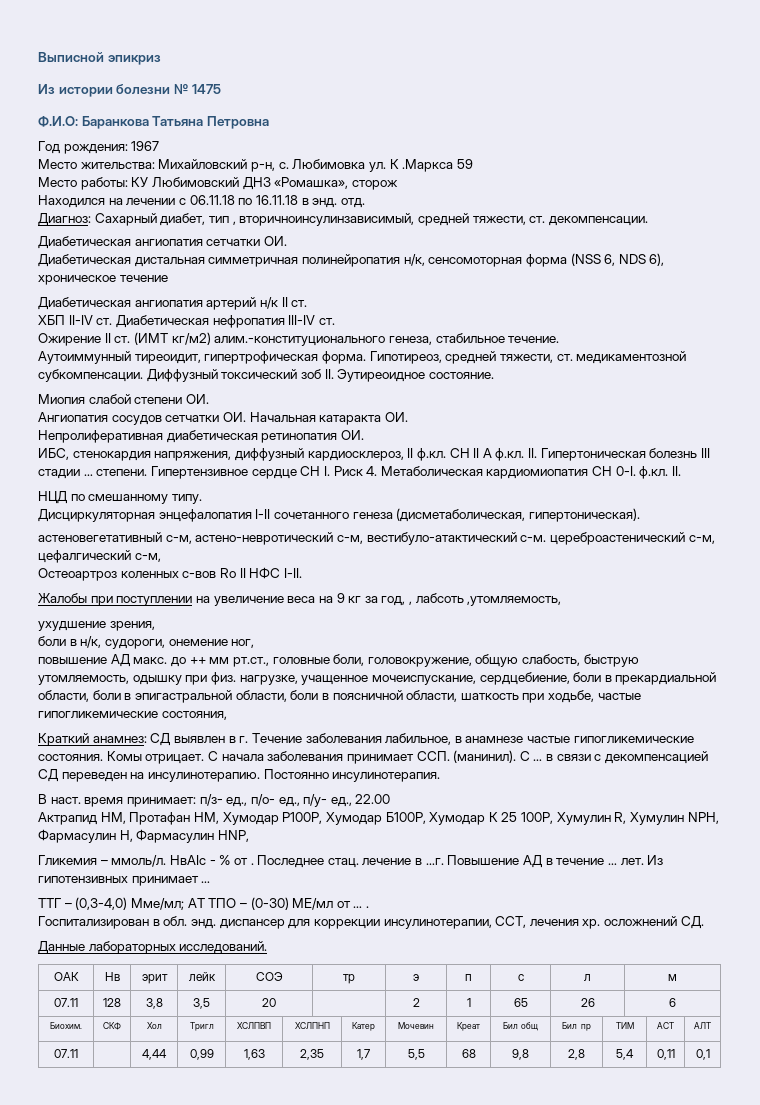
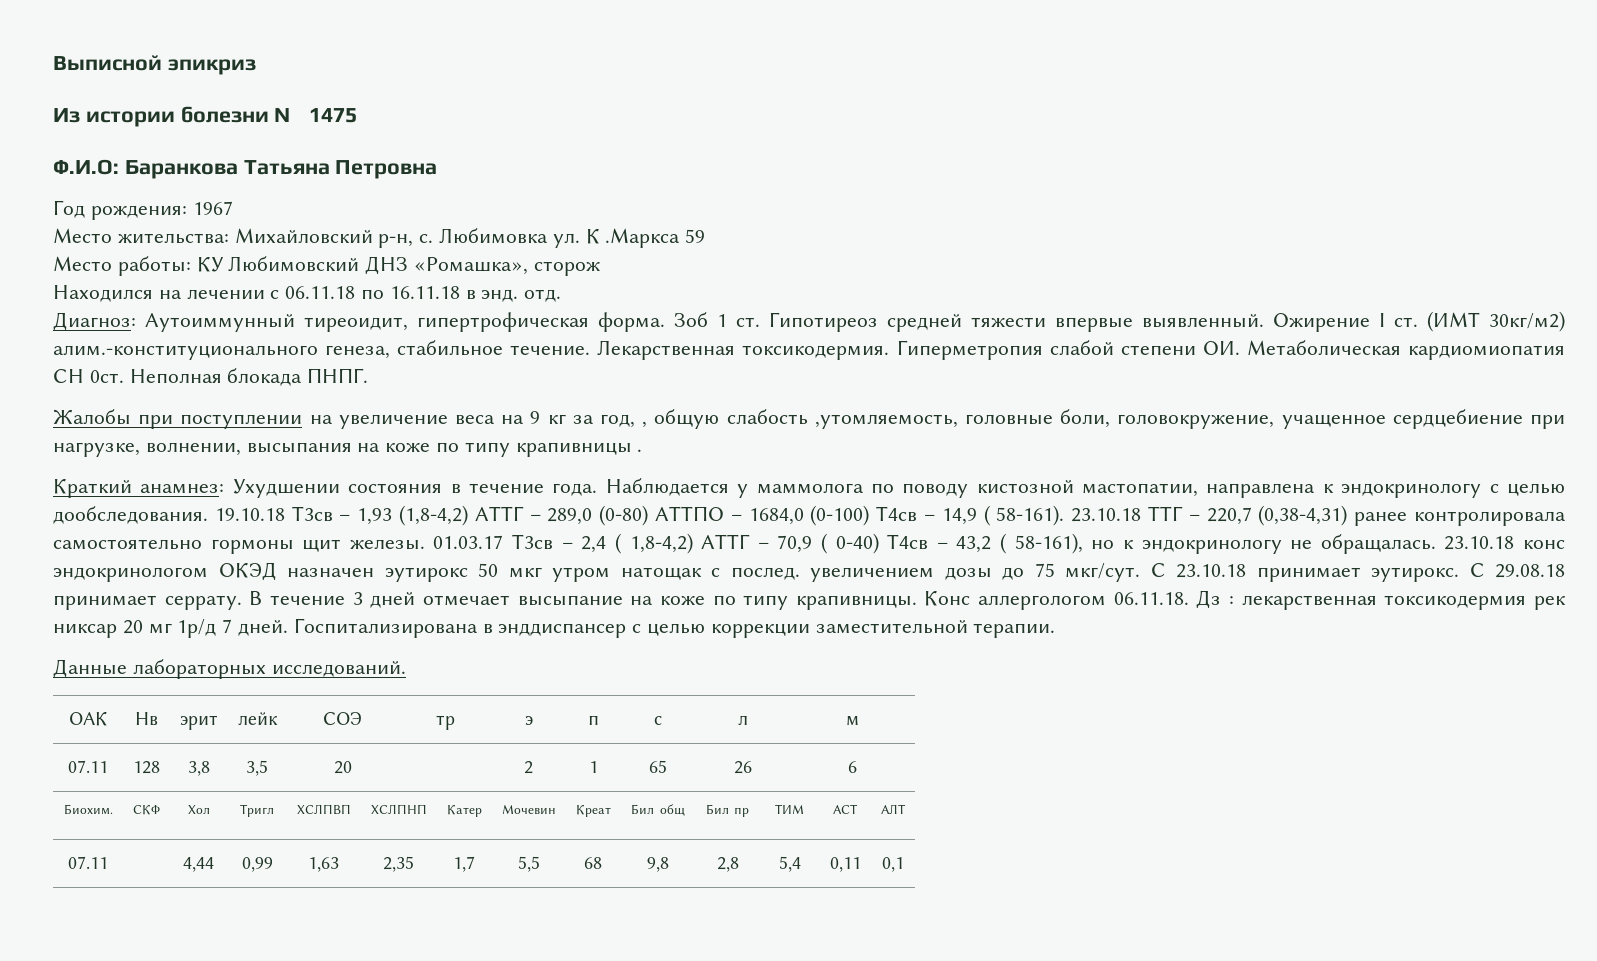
- Диагноз: Сахарный диабет, тип , вторичноинсулинзависимый, средней тяжести, ст. декомпенсации.
- Диабетическая ангиопатия сетчатки ОИ.
- Диабетическая дистальная симметричная полинейропатия н/к, сенсомоторная форма (NSS 6, NDS 6), хроническое течение
- Диабетическая ангиопатия артерий н/к II ст.
- ХБП II-IV ст. Диабетическая нефропатия III-IV ст.
- Ожирение II ст. (ИМТ кг/м2) алим.-конституционального генеза, стабильное течение.
- Аутоиммунный тиреоидит, гипертрофическая форма. Гипотиреоз, средней тяжести, ст. медикаментозной субкомпенсации. Диффузный токсический зоб II. Эутиреоидное состояние.
- Миопия слабой степени ОИ.
- Ангиопатия сосудов сетчатки ОИ. Начальная катаракта ОИ.
- Непролиферативная диабетическая ретинопатия ОИ.
- ИБС, стенокардия напряжения, диффузный кардиосклероз, II ф.кл. СН II А ф.кл. II. Гипертоническая болезнь III стадии … степени. Гипертензивное сердце СН I. Риск 4. Метаболическая кардиомиопатия СН 0-I. ф.кл. II.
- НЦД по смешанному типу.
- Дисциркуляторная энцефалопатия I-II сочетанного генеза (дисметаболическая, гипертоническая).
- астеновегетативный с-м, астено-невротический с-м, вестибуло-атактический с-м. цереброастенический с-м, цефалгический с-м,
- Остеоартроз коленных с-вов Rо II НФС I-II.
+ Диагноз: Аутоиммунный тиреоидит, гипертрофическая форма. Зоб 1 ст. Гипотиреоз средней тяжести впервые выявленный. Ожирение I ст. (ИМТ 30кг/м2) алим.-конституционального генеза, стабильное течение. Лекарственная токсикодермия. Гиперметропия слабой степени ОИ. Метаболическая кардиомиопатия СН 0ст. Неполная блокада ПНПГ.
- Жалобы при поступлении на увеличение веса на 9 кг за год, , лабсоть ,утомляемость,
- ухудшение зрения,
- боли в н/к, судороги, онемение ног,
- повышение АД макс. до ++ мм рт.ст., головные боли, головокружение, общую слабость, быструю утомляемость, одышку при физ. нагрузке, учащенное мочеиспускание, сердцебиение, боли в прекардиальной области, боли в эпигастральной области, боли в поясничной области, шаткость при ходьбе, частые гипогликемические состояния,
- Краткий анамнез: СД выявлен в г. Течение заболевания лабильное, в анамнезе частые гипогликемические состояния. Комы отрицает. С начала заболевания принимает ССП. (манинил). С … в связи с декомпенсацией СД переведен на инсулинотерапию. Постоянно инсулинотерапия.
- В наст. время принимает: п/з- ед., п/о- ед., п/у- ед., 22.00
- Актрапид НМ, Протафан НМ, Хумодар Р100Р, Хумодар Б100Р, Хумодар К 25 100Р, Хумулин R, Хумулин NРН, Фармасулин Н, Фармасулин НNР,
- Гликемия – ммоль/л. НвАIс - % от . Последнее стац. лечение в …г. Повышение АД в течение … лет. Из гипотензивных принимает …
- ТТГ – (0,3-4,0) Мме/мл; АТ ТПО – (0-30) МЕ/мл от … .
- Госпитализирован в обл. энд. диспансер для коррекции инсулинотерапии, ССТ, лечения хр. осложнений СД.
+ Жалобы при поступлении на увеличение веса на 9 кг за год, , общую слабость ,утомляемость, головные боли, головокружение, учащенное сердцебиение при нагрузке, волнении, высыпания на коже по типу крапивницы .
+ Краткий анамнез: Ухудшении состояния в течение года. Наблюдается у маммолога по поводу кистозной мастопатии, направлена к эндокринологу с целью дообследования. 19.10.18 Т3св – 1,93 (1,8-4,2) АТТГ – 289,0 (0-80) АТТПО – 1684,0 (0-100) Т4св – 14,9 ( 58-161). 23.10.18 ТТГ – 220,7 (0,38-4,31) ранее контролировала самостоятельно гормоны щит железы. 01.03.17 Т3св – 2,4 ( 1,8-4,2) АТТГ – 70,9 ( 0-40) Т4св – 43,2 ( 58-161), но к эндокринологу не обращалась. 23.10.18 конс эндокринологом ОКЭД назначен эутирокс 50 мкг утром натощак с послед. увеличением дозы до 75 мкг/сут. С 23.10.18 принимает эутирокс. С 29.08.18 принимает серрату. В течение 3 дней отмечает высыпание на коже по типу крапивницы. Конс аллергологом 06.11.18. Дз : лекарственная токсикодермия рек никсар 20 мг 1р/д 7 дней. Госпитализирована в энддиспансер с целью коррекции заместительной терапии.

